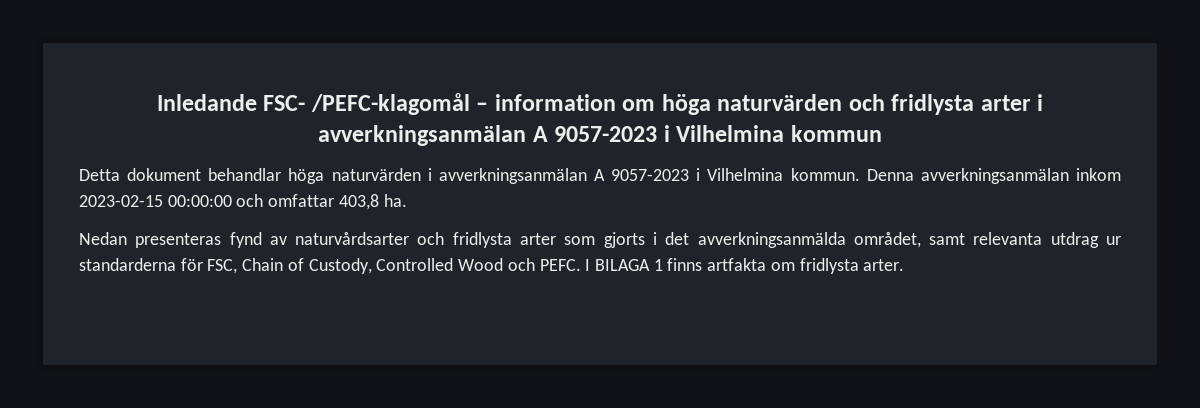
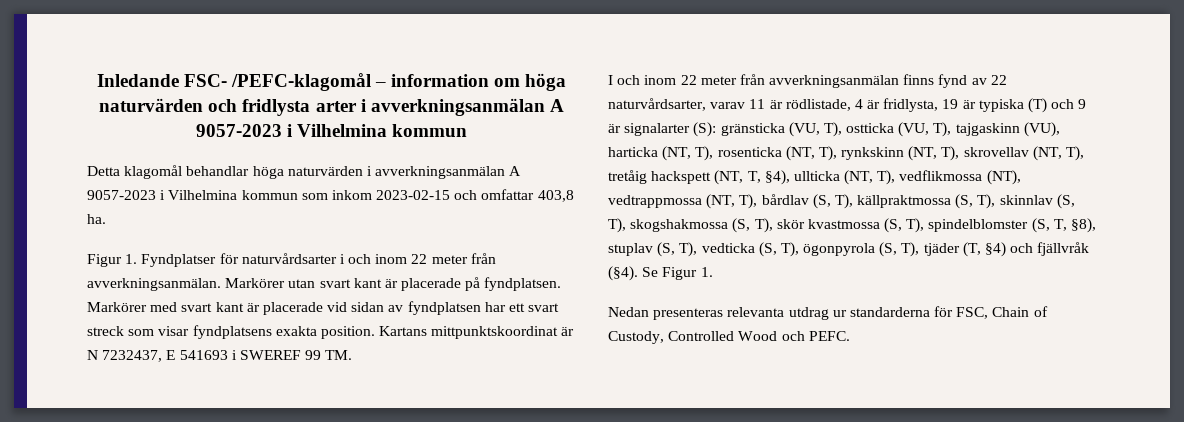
- Detta dokument behandlar höga naturvärden i avverkningsanmälan A 9057-2023 i Vilhelmina kommun. Denna avverkningsanmälan inkom 2023-02-15 00:00:00 och omfattar 403,8 ha.
+ Detta klagomål behandlar höga naturvärden i avverkningsanmälan A 9057-2023 i Vilhelmina kommun som inkom 2023-02-15 och omfattar 403,8 ha.
- Nedan presenteras fynd av naturvårdsarter och fridlysta arter som gjorts i det avverkningsanmälda området, samt relevanta utdrag ur standarderna för FSC, Chain of Custody, Controlled Wood och PEFC. I BILAGA 1 finns artfakta om fridlysta arter.
+ Figur 1. Fyndplatser för naturvårdsarter i och inom 22 meter från avverkningsanmälan. Markörer utan svart kant är placerade på fyndplatsen. Markörer med svart kant är placerade vid sidan av fyndplatsen har ett svart streck som visar fyndplatsens exakta position. Kartans mittpunktskoordinat är N 7232437, E 541693 i SWEREF 99 TM.
+ I och inom 22 meter från avverkningsanmälan finns fynd av 22 naturvårdsarter, varav 11 är rödlistade, 4 är fridlysta, 19 är typiska (T) och 9 är signalarter (S): gränsticka (VU, T), ostticka (VU, T), tajgaskinn (VU), harticka (NT, T), rosenticka (NT, T), rynkskinn (NT, T), skrovellav (NT, T), tretåig hackspett (NT, T, §4), ullticka (NT, T), vedflikmossa (NT), vedtrappmossa (NT, T), bårdlav (S, T), källpraktmossa (S, T), skinnlav (S, T), skogshakmossa (S, T), skör kvastmossa (S, T), spindelblomster (S, T, §8), stuplav (S, T), vedticka (S, T), ögonpyrola (S, T), tjäder (T, §4) och fjällvråk (§4). Se Figur 1.
+ Nedan presenteras relevanta utdrag ur standarderna för FSC, Chain of Custody, Controlled Wood och PEFC.

